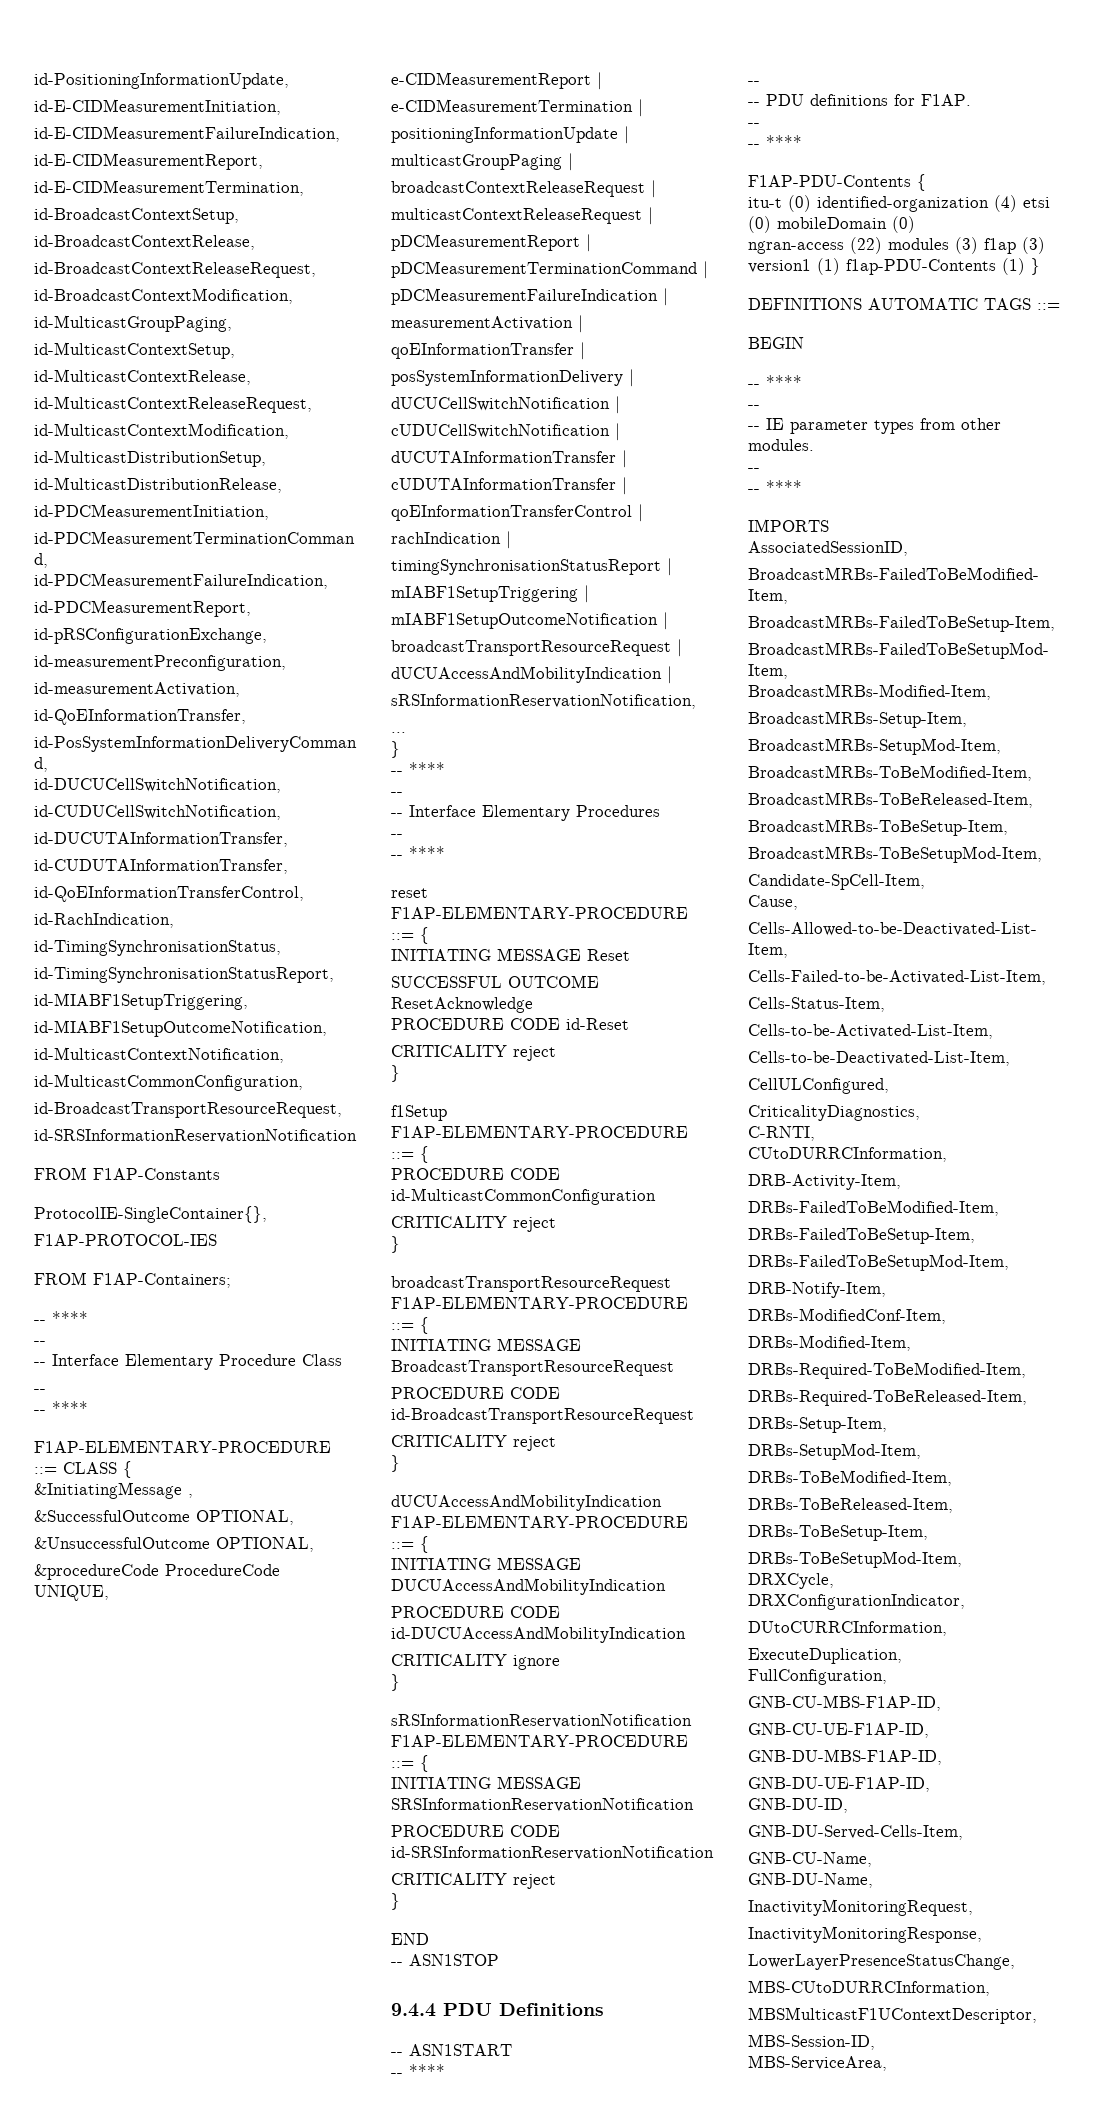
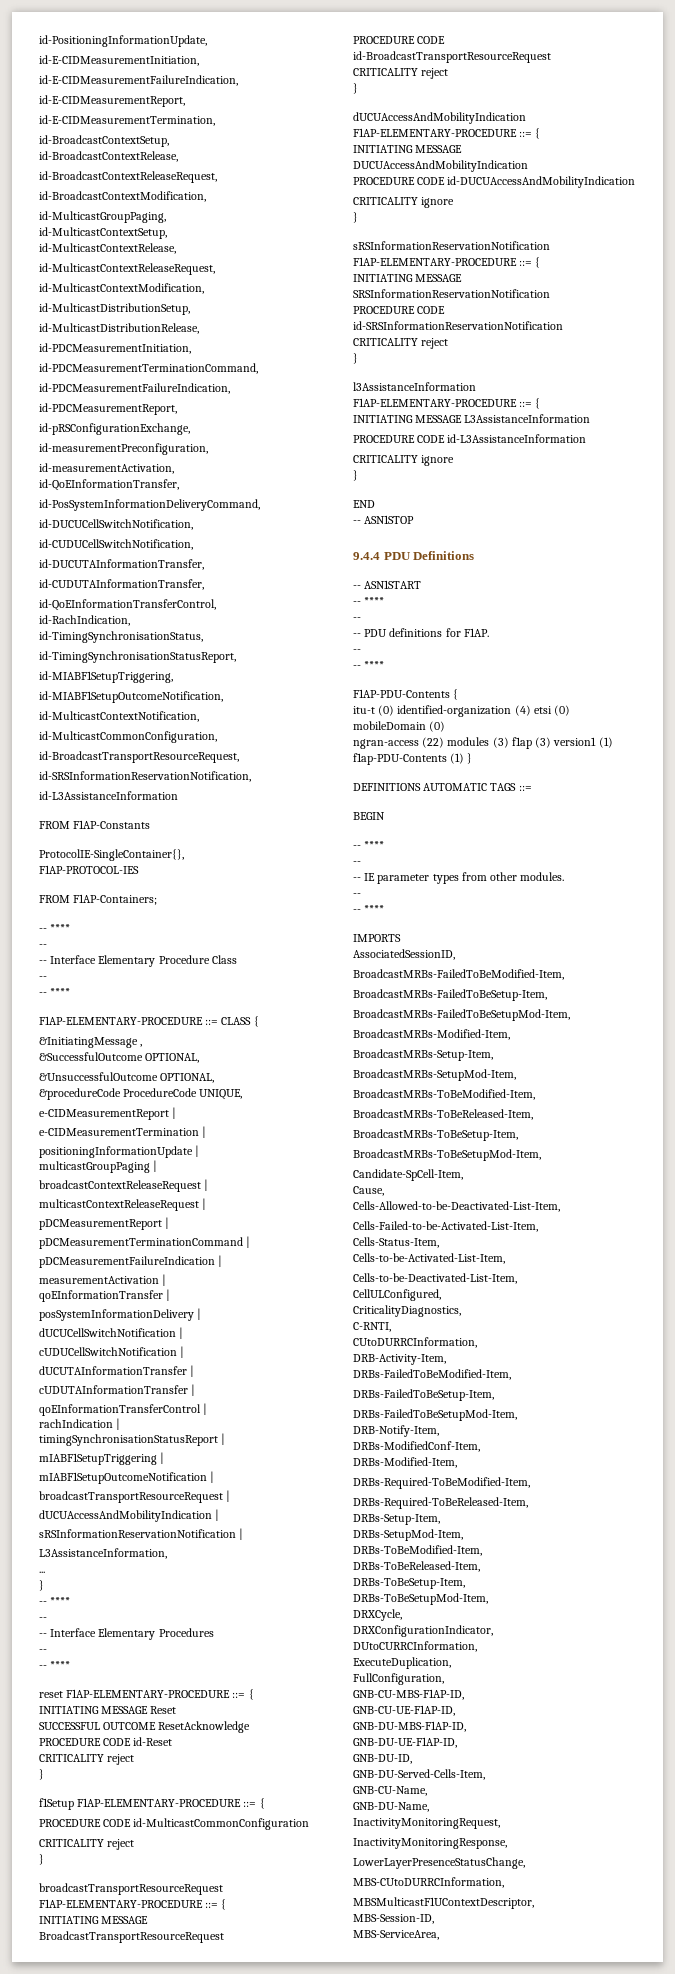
  id-BroadcastTransportResourceRequest,
- id-SRSInformationReservationNotification
+ id-SRSInformationReservationNotification,
+ id-L3AssistanceInformation
- sRSInformationReservationNotification,
+ sRSInformationReservationNotification |
+ L3AssistanceInformation,
+ l3AssistanceInformation F1AP-ELEMENTARY-PROCEDURE ::= {
+ INITIATING MESSAGE L3AssistanceInformation
+ PROCEDURE CODE id-L3AssistanceInformation
+ CRITICALITY ignore
+ }

